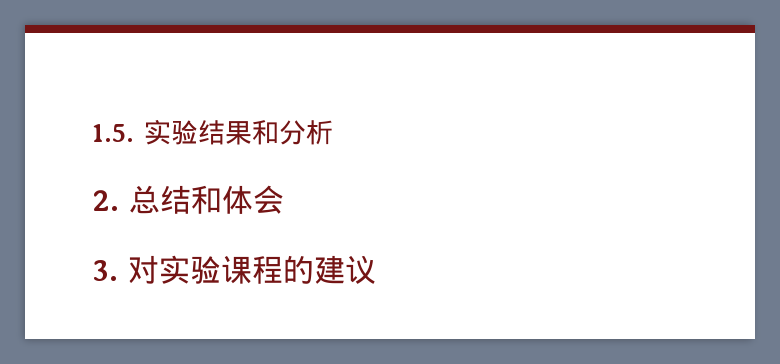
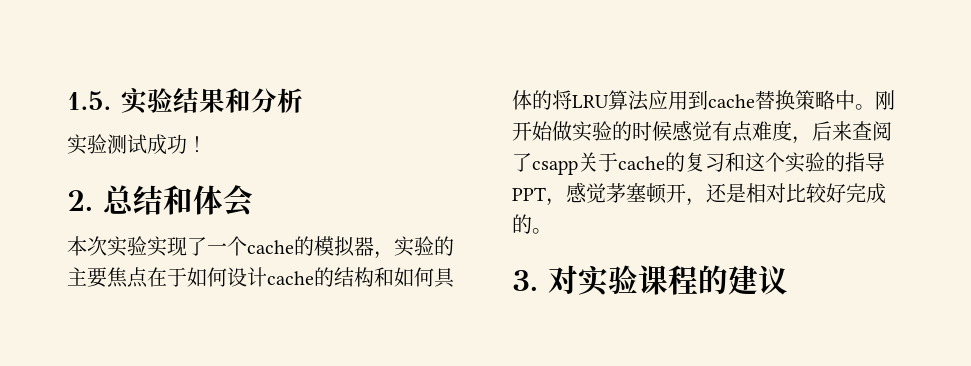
+ 实验测试成功！
+ 本次实验实现了一个cache的模拟器，实验的主要焦点在于如何设计cache的结构和如何具体的将LRU算法应用到cache替换策略中。刚开始做实验的时候感觉有点难度，后来查阅了csapp关于cache的复习和这个实验的指导PPT，感觉茅塞顿开，还是相对比较好完成的。

